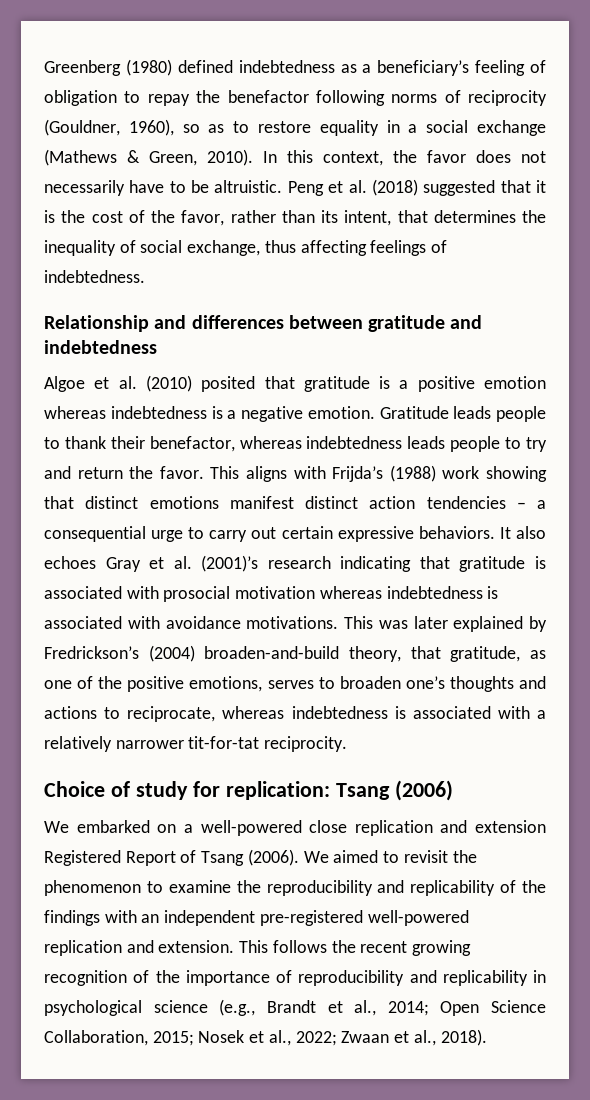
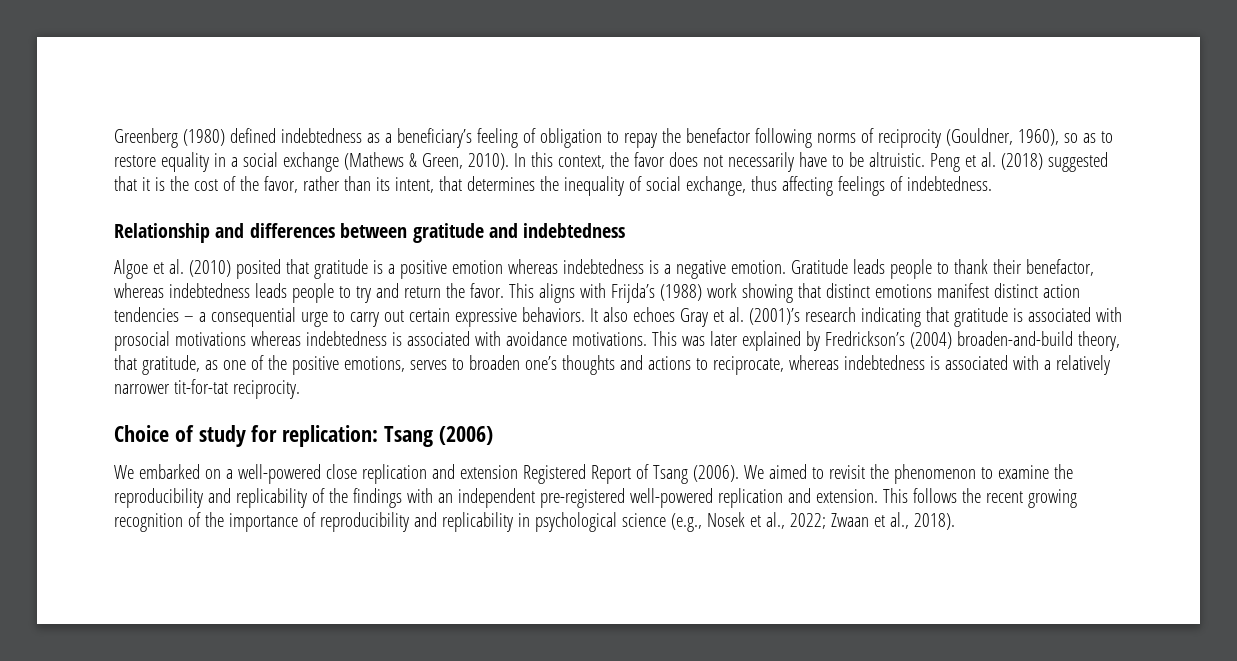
- It also echoes Gray et al. (2001)’s research indicating that gratitude is associated with prosocial motivation whereas indebtedness is associated with avoidance motivations.
+ It also echoes Gray et al. (2001)’s research indicating that gratitude is associated with prosocial motivations whereas indebtedness is associated with avoidance motivations.
- This follows the recent growing recognition of the importance of reproducibility and replicability in psychological science (e.g., Brandt et al., 2014; Open Science Collaboration, 2015; Nosek et al., 2022; Zwaan et al., 2018).
+ This follows the recent growing recognition of the importance of reproducibility and replicability in psychological science (e.g., Nosek et al., 2022; Zwaan et al., 2018).

